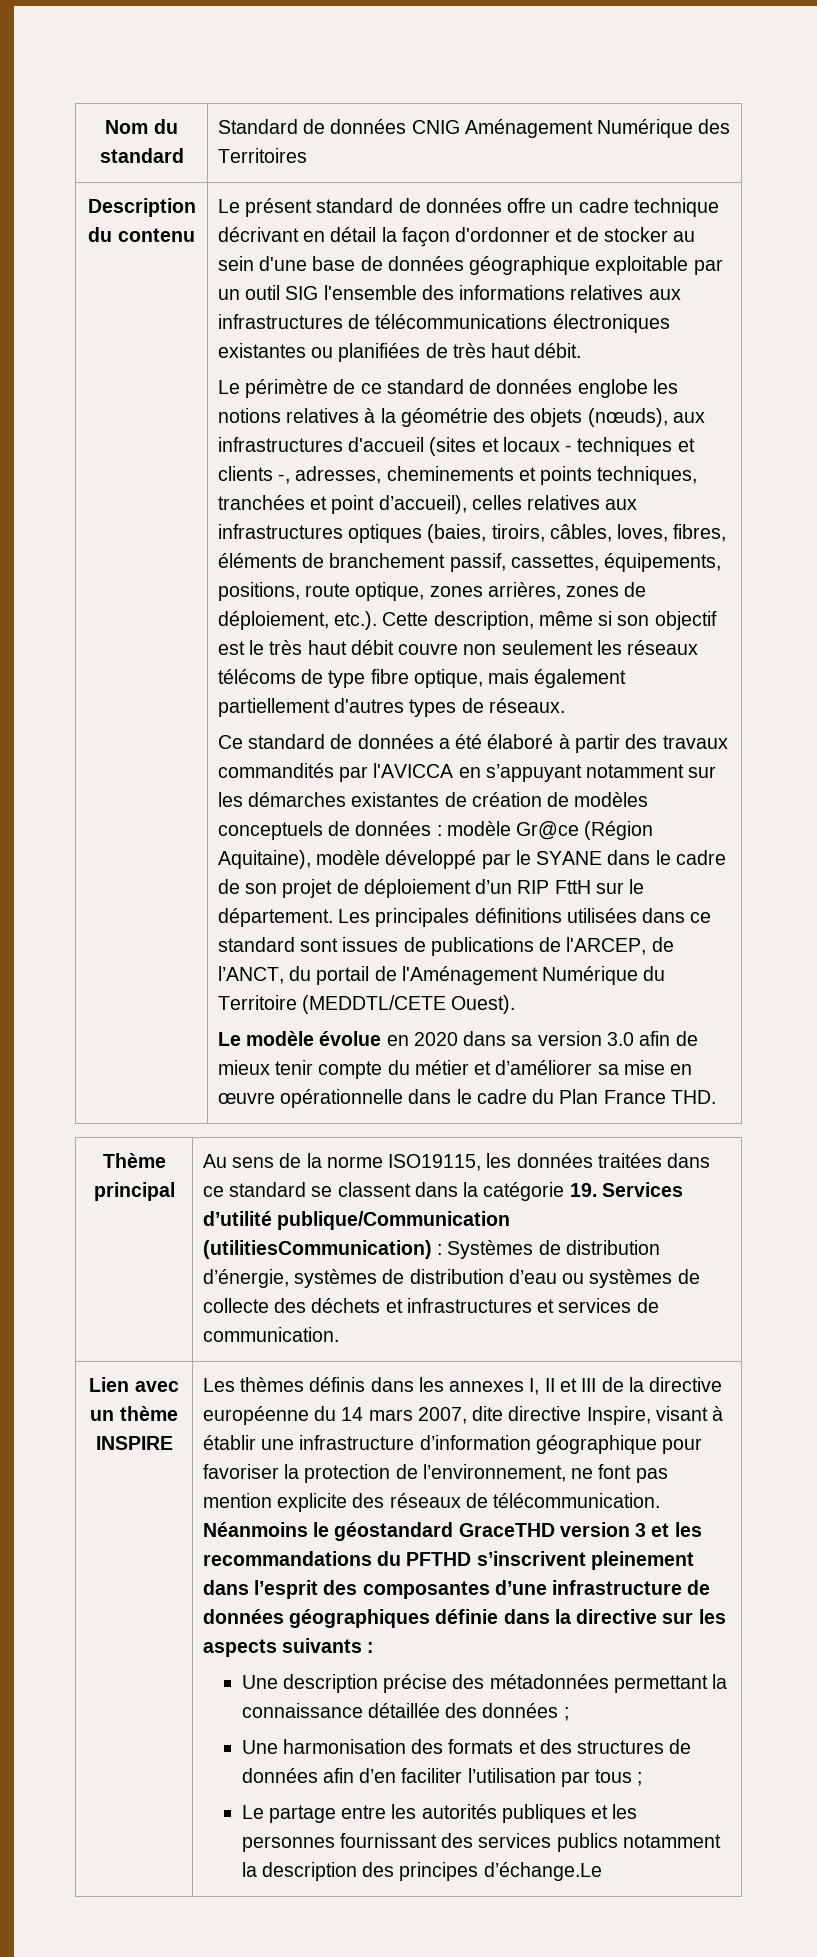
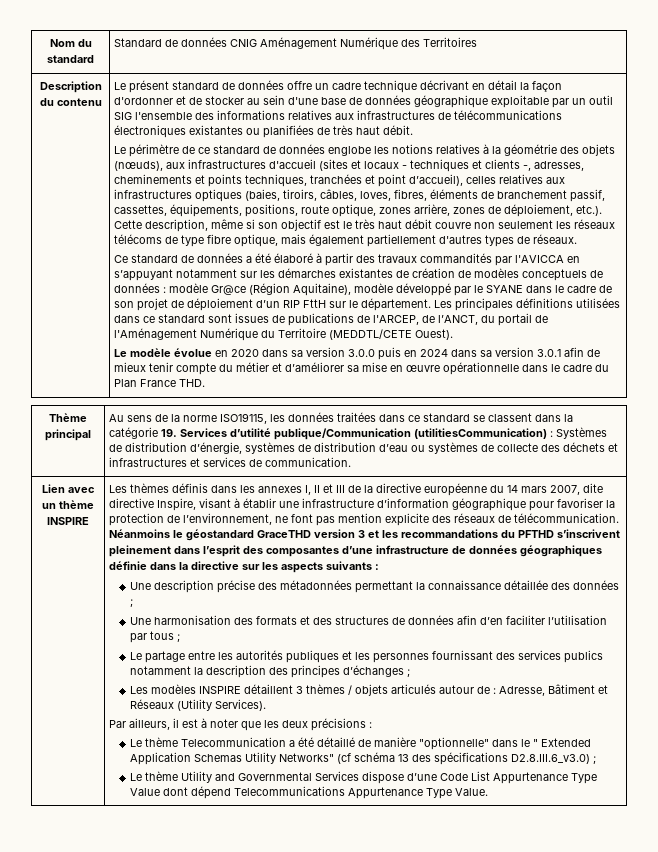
- Le périmètre de ce standard de données englobe les notions relatives à la géométrie des objets (nœuds), aux infrastructures d'accueil (sites et locaux - techniques et clients -, adresses, cheminements et points techniques, tranchées et point d’accueil), celles relatives aux infrastructures optiques (baies, tiroirs, câbles, loves, fibres, éléments de branchement passif, cassettes, équipements, positions, route optique, zones arrières, zones de déploiement, etc.). Cette description, même si son objectif est le très haut débit couvre non seulement les réseaux télécoms de type fibre optique, mais également partiellement d'autres types de réseaux.
+ Le périmètre de ce standard de données englobe les notions relatives à la géométrie des objets (nœuds), aux infrastructures d'accueil (sites et locaux - techniques et clients -, adresses, cheminements et points techniques, tranchées et point d’accueil), celles relatives aux infrastructures optiques (baies, tiroirs, câbles, loves, fibres, éléments de branchement passif, cassettes, équipements, positions, route optique, zones arrière, zones de déploiement, etc.). Cette description, même si son objectif est le très haut débit couvre non seulement les réseaux télécoms de type fibre optique, mais également partiellement d'autres types de réseaux.
- Le modèle évolue en 2020 dans sa version 3.0 afin de mieux tenir compte du métier et d’améliorer sa mise en œuvre opérationnelle dans le cadre du Plan France THD.
+ Le modèle évolue en 2020 dans sa version 3.0.0 puis en 2024 dans sa version 3.0.1 afin de mieux tenir compte du métier et d’améliorer sa mise en œuvre opérationnelle dans le cadre du Plan France THD.
- Le partage entre les autorités publiques et les personnes fournissant des services publics notamment la description des principes d’échange.Le
+ Le partage entre les autorités publiques et les personnes fournissant des services publics notamment la description des principes d’échanges ;
+ Les modèles INSPIRE détaillent 3 thèmes / objets articulés autour de : Adresse, Bâtiment et Réseaux (Utility Services).
+ Par ailleurs, il est à noter que les deux précisions :
+ Le thème Telecommunication a été détaillé de manière "optionnelle" dans le " Extended Application Schemas Utility Networks" (cf schéma 13 des spécifications D2.8.III.6_v3.0) ;
+ Le thème Utility and Governmental Services dispose d’une Code List Appurtenance Type Value dont dépend Telecommunications Appurtenance Type Value.

